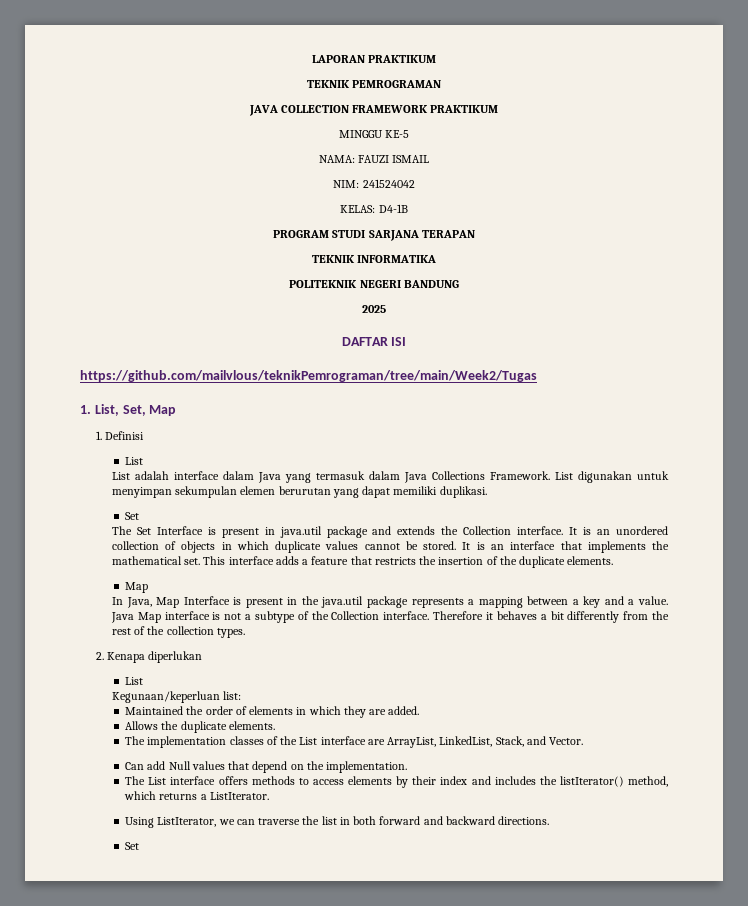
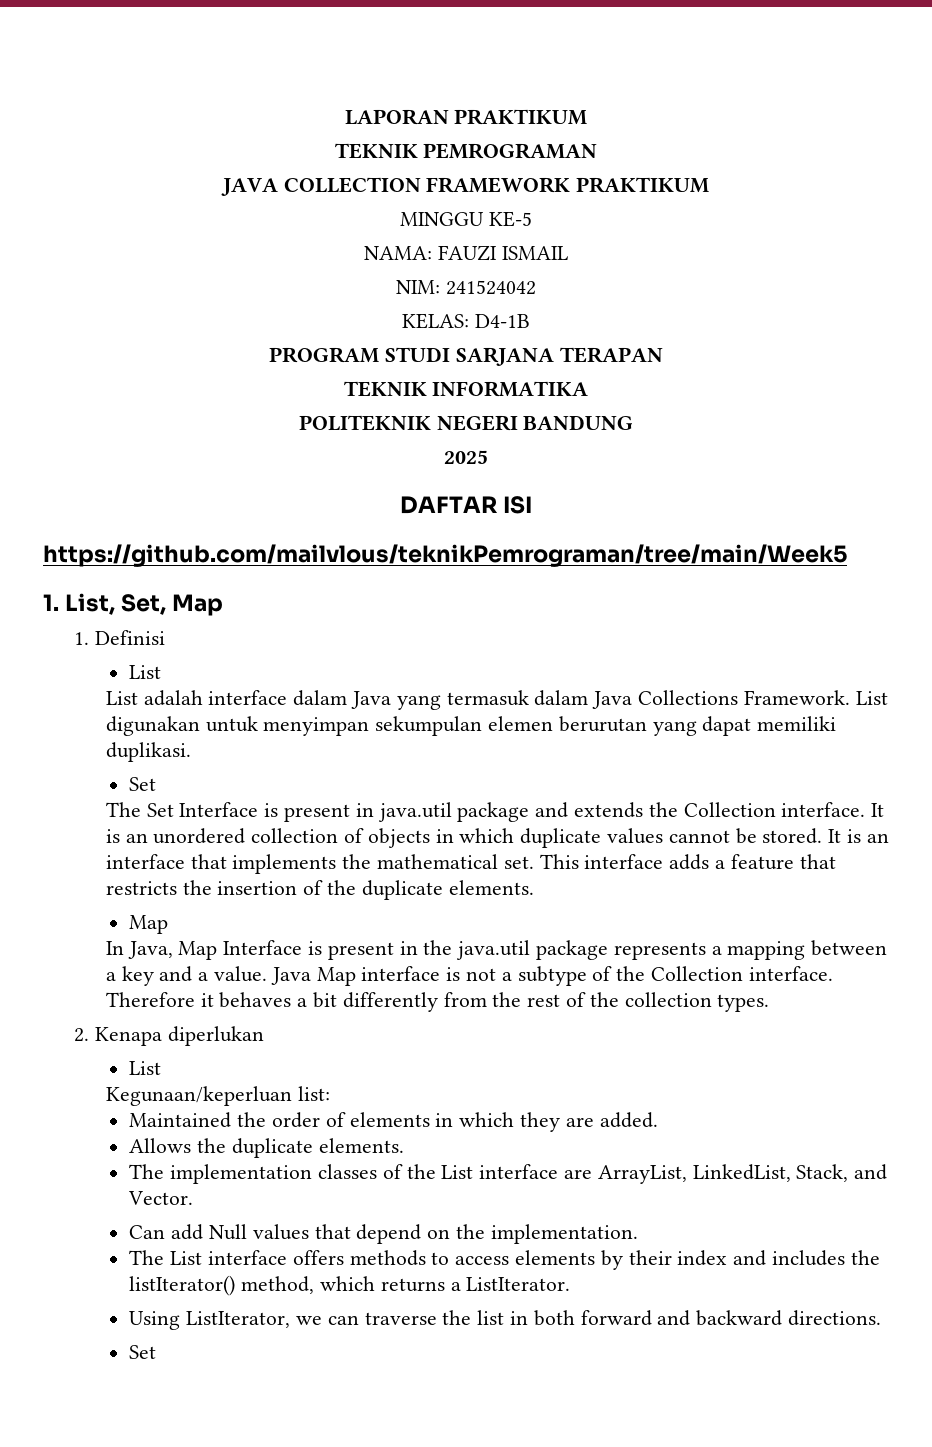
- https://github.com/mailvlous/teknikPemrograman/tree/main/Week2/Tugas
+ https://github.com/mailvlous/teknikPemrograman/tree/main/Week5

